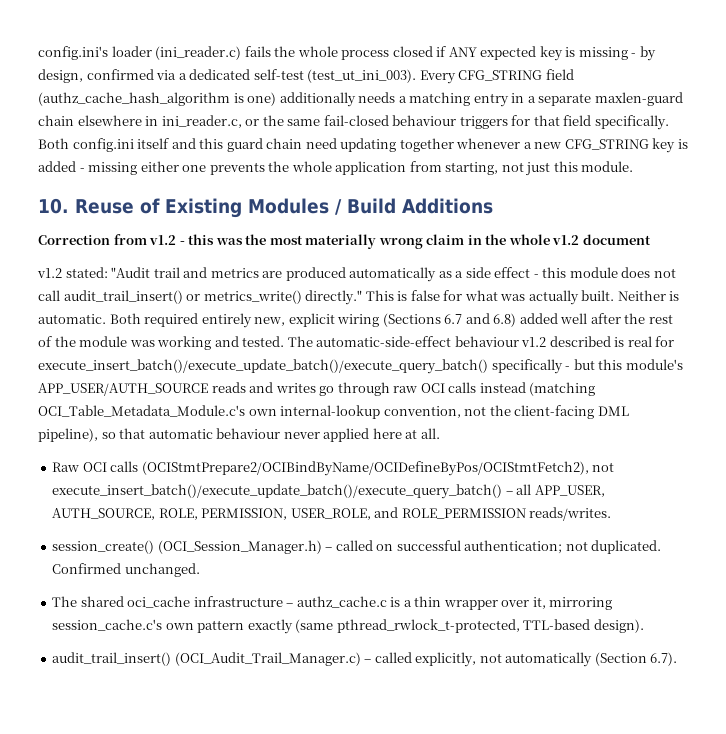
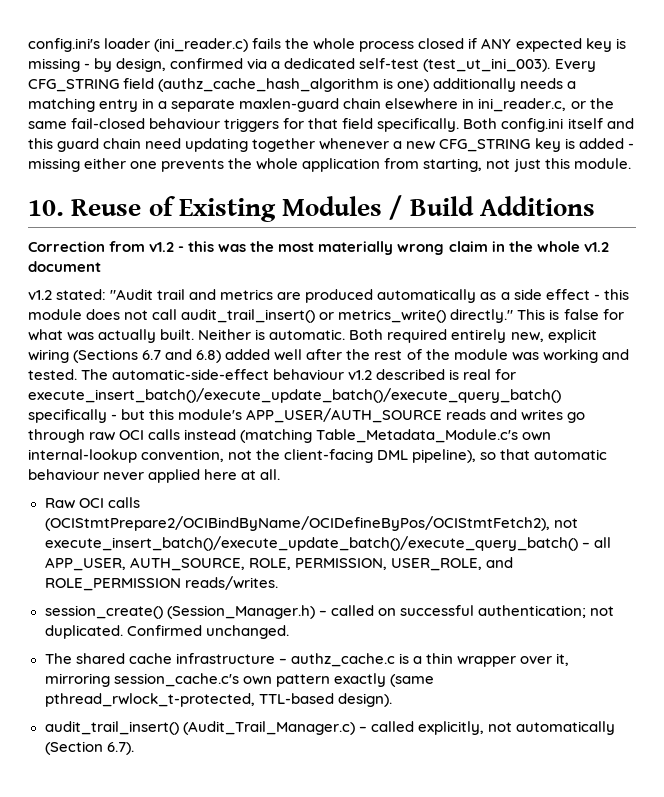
- The automatic-side-effect behaviour v1.2 described is real for execute_insert_batch()/execute_update_batch()/execute_query_batch() specifically - but this module's APP_USER/AUTH_SOURCE reads and writes go through raw OCI calls instead (matching OCI_Table_Metadata_Module.c's own internal-lookup convention, not the client-facing DML pipeline), so that automatic behaviour never applied here at all.
+ The automatic-side-effect behaviour v1.2 described is real for execute_insert_batch()/execute_update_batch()/execute_query_batch() specifically - but this module's APP_USER/AUTH_SOURCE reads and writes go through raw OCI calls instead (matching Table_Metadata_Module.c's own internal-lookup convention, not the client-facing DML pipeline), so that automatic behaviour never applied here at all.
- session_create() (OCI_Session_Manager.h) – called on successful authentication; not duplicated.
+ session_create() (Session_Manager.h) – called on successful authentication; not duplicated.
- The shared oci_cache infrastructure – authz_cache.c is a thin wrapper over it, mirroring session_cache.c's own pattern exactly (same pthread_rwlock_t-protected, TTL-based design).
+ The shared cache infrastructure – authz_cache.c is a thin wrapper over it, mirroring session_cache.c's own pattern exactly (same pthread_rwlock_t-protected, TTL-based design).
- audit_trail_insert() (OCI_Audit_Trail_Manager.c) – called explicitly, not automatically (Section 6.7).
+ audit_trail_insert() (Audit_Trail_Manager.c) – called explicitly, not automatically (Section 6.7).

